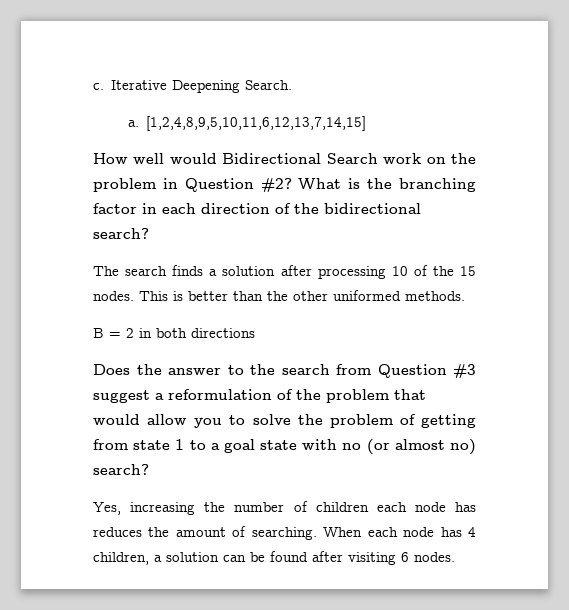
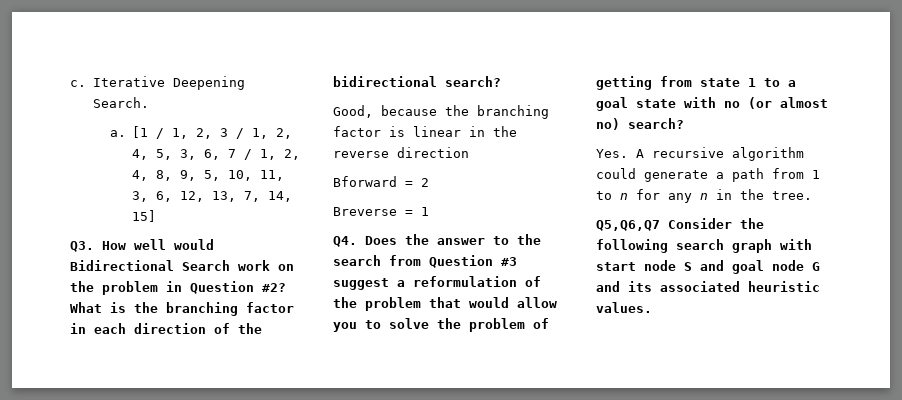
- [1,2,4,8,9,5,10,11,6,12,13,7,14,15]
- How well would Bidirectional Search work on the problem in Question #2?
+ [1 / 1, 2, 3 / 1, 2, 4, 5, 3, 6, 7 / 1, 2, 4, 8, 9, 5, 10, 11, 3, 6, 12, 13, 7, 14, 15]
+ Q3. How well would Bidirectional Search work on the problem in Question #2?
- The search finds a solution after processing 10 of the 15 nodes. This is better than the other uniformed methods.
- B = 2 in both directions
- Does the answer to the search from Question #3 suggest a reformulation of the problem that would allow you to solve the problem of getting from state 1 to a goal state with no (or almost no) search?
+ Good, because the branching factor is linear in the reverse direction
+ Bforward = 2
+ Breverse = 1
+ Q4. Does the answer to the search from Question #3 suggest a reformulation of the problem that would allow you to solve the problem of getting from state 1 to a goal state with no (or almost no) search?
- Yes, increasing the number of children each node has reduces the amount of searching. When each node has 4 children, a solution can be found after visiting 6 nodes.
+ Yes. A recursive algorithm could generate a path from 1 to n for any n in the tree.
+ Q5,Q6,Q7 Consider the following search graph with start node S and goal node G and its associated heuristic values.

